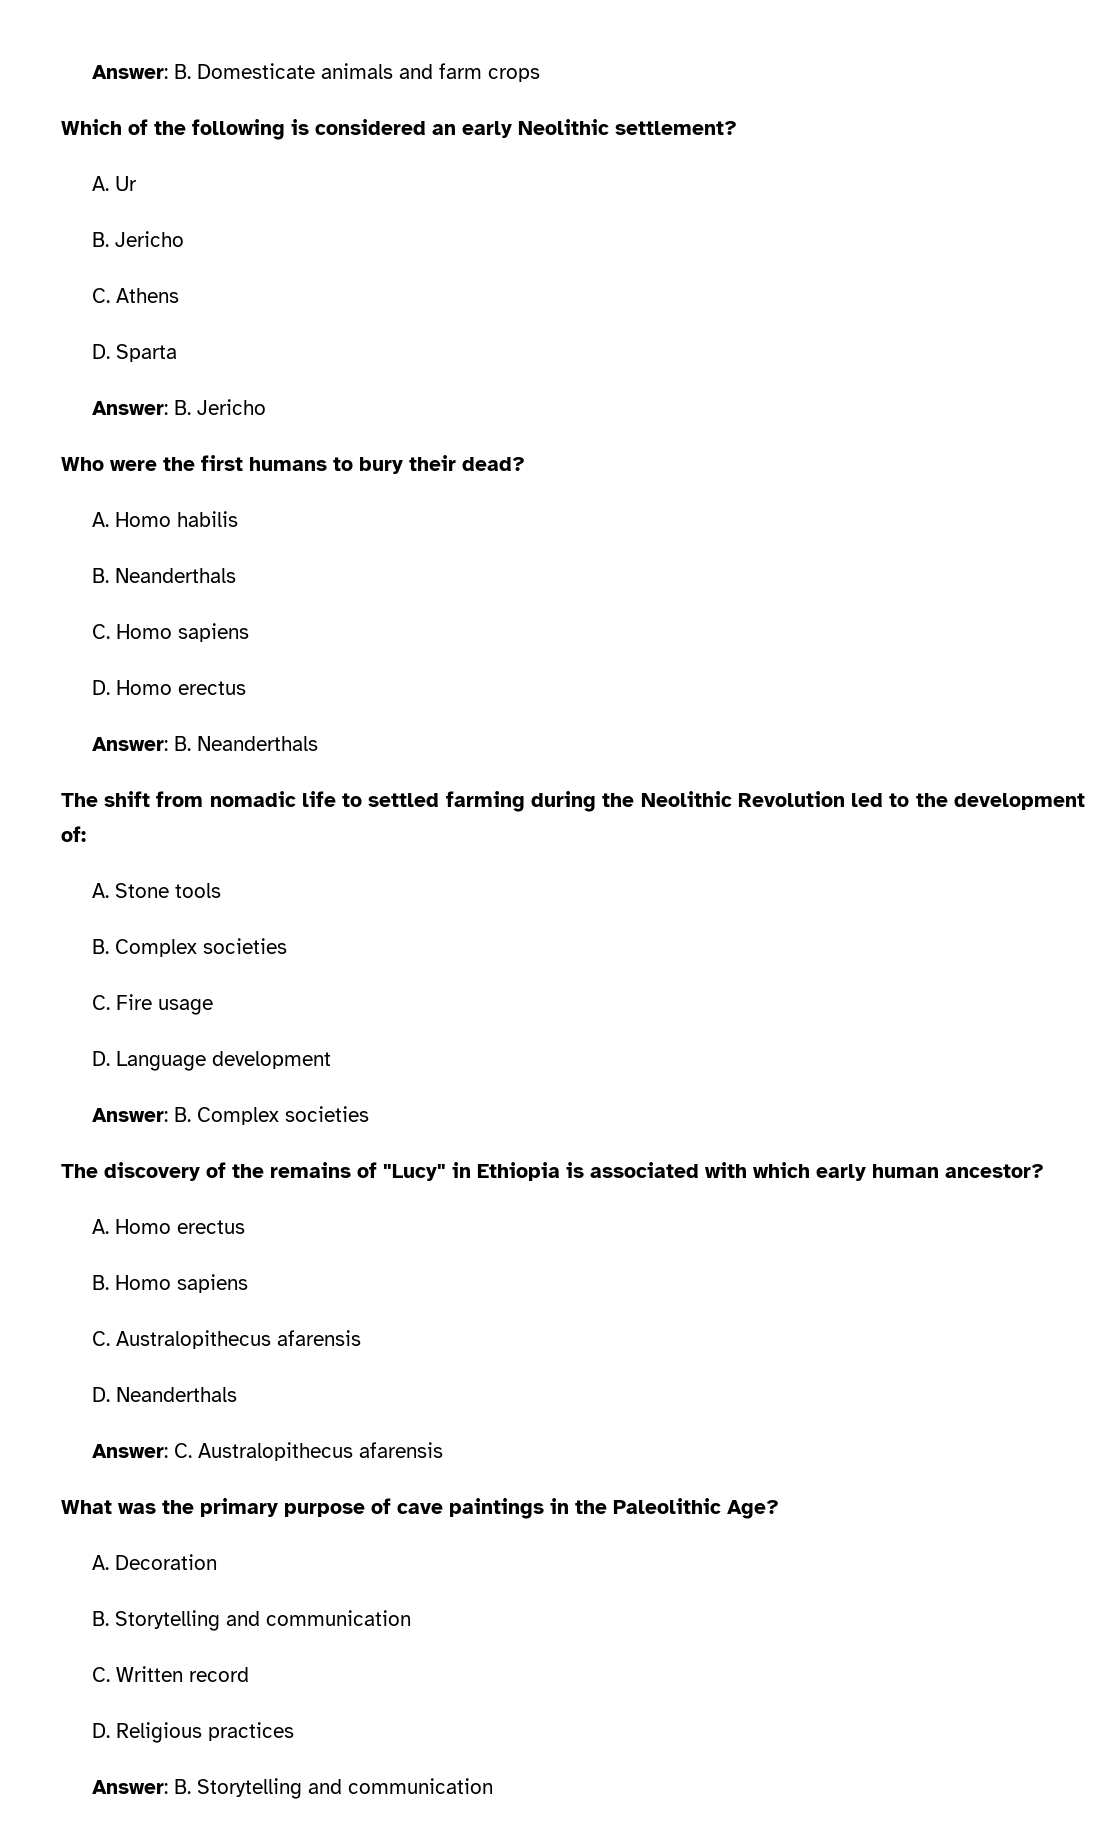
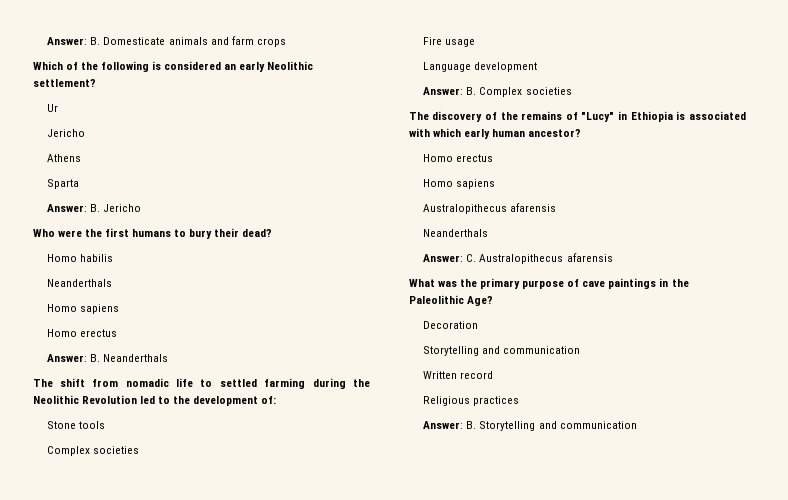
- A. Ur
- B. Jericho
- C. Athens
+ Ur
+ Jericho
+ Athens
- D. Sparta
+ Sparta
- A. Homo habilis
- B. Neanderthals
- C. Homo sapiens
- D. Homo erectus
+ Homo habilis
+ Neanderthals
+ Homo sapiens
+ Homo erectus
- A. Stone tools
- B. Complex societies
- C. Fire usage
+ Stone tools
+ Complex societies
+ Fire usage
- D. Language development
+ Language development
  The discovery of the remains of "Lucy" in Ethiopia is associated with which early human ancestor?
- A. Homo erectus
- B. Homo sapiens
- C. Australopithecus afarensis
- D. Neanderthals
+ Homo erectus
+ Homo sapiens
+ Australopithecus afarensis
+ Neanderthals
- A. Decoration
- B. Storytelling and communication
+ Decoration
+ Storytelling and communication
- C. Written record
+ Written record
- D. Religious practices
+ Religious practices

